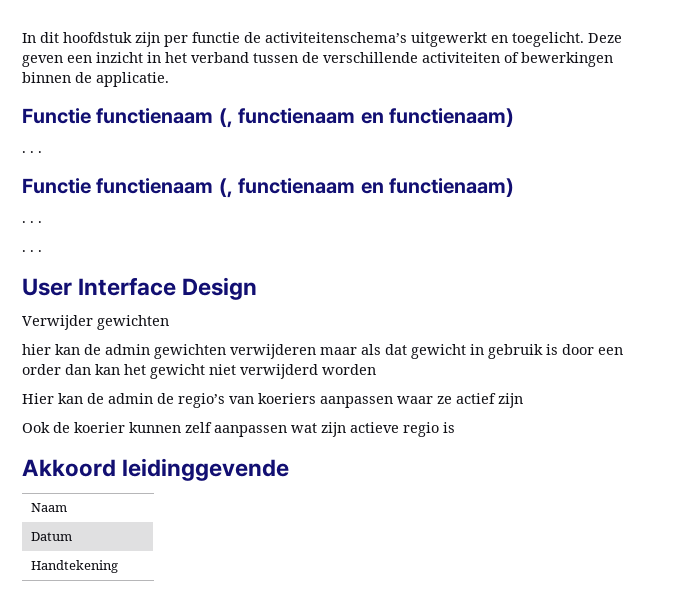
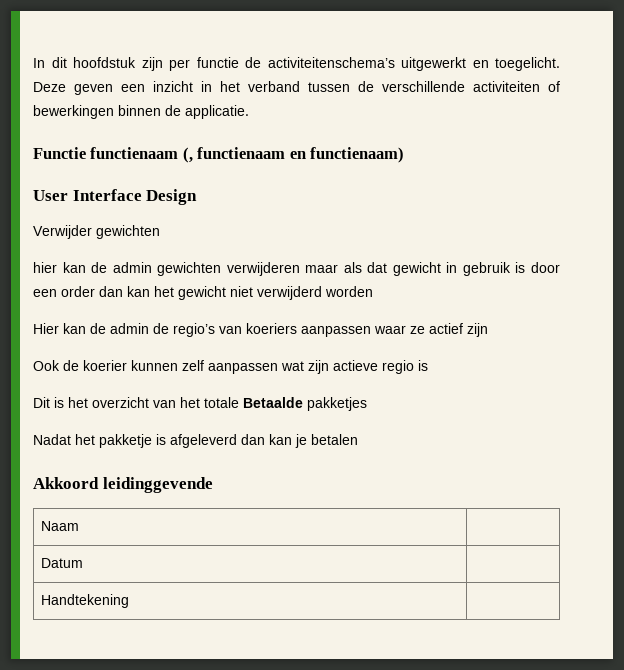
  Deze geven een inzicht in het verband tussen de verschillende activiteiten of bewerkingen binnen de applicatie.
  Functie functienaam (, functienaam en functienaam)
- . . .
- Functie functienaam (, functienaam en functienaam)
- . . .
- . . .
+ Dit is het overzicht van het totale Betaalde pakketjes
+ Nadat het pakketje is afgeleverd dan kan je betalen

